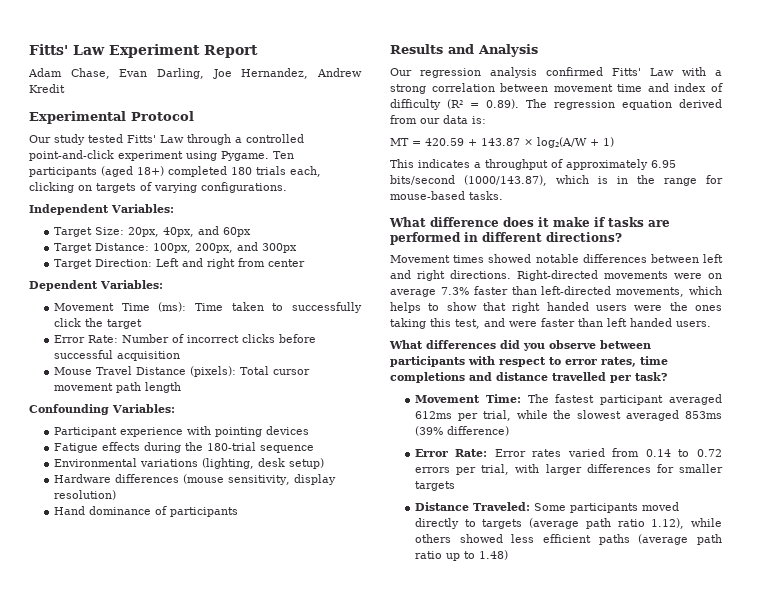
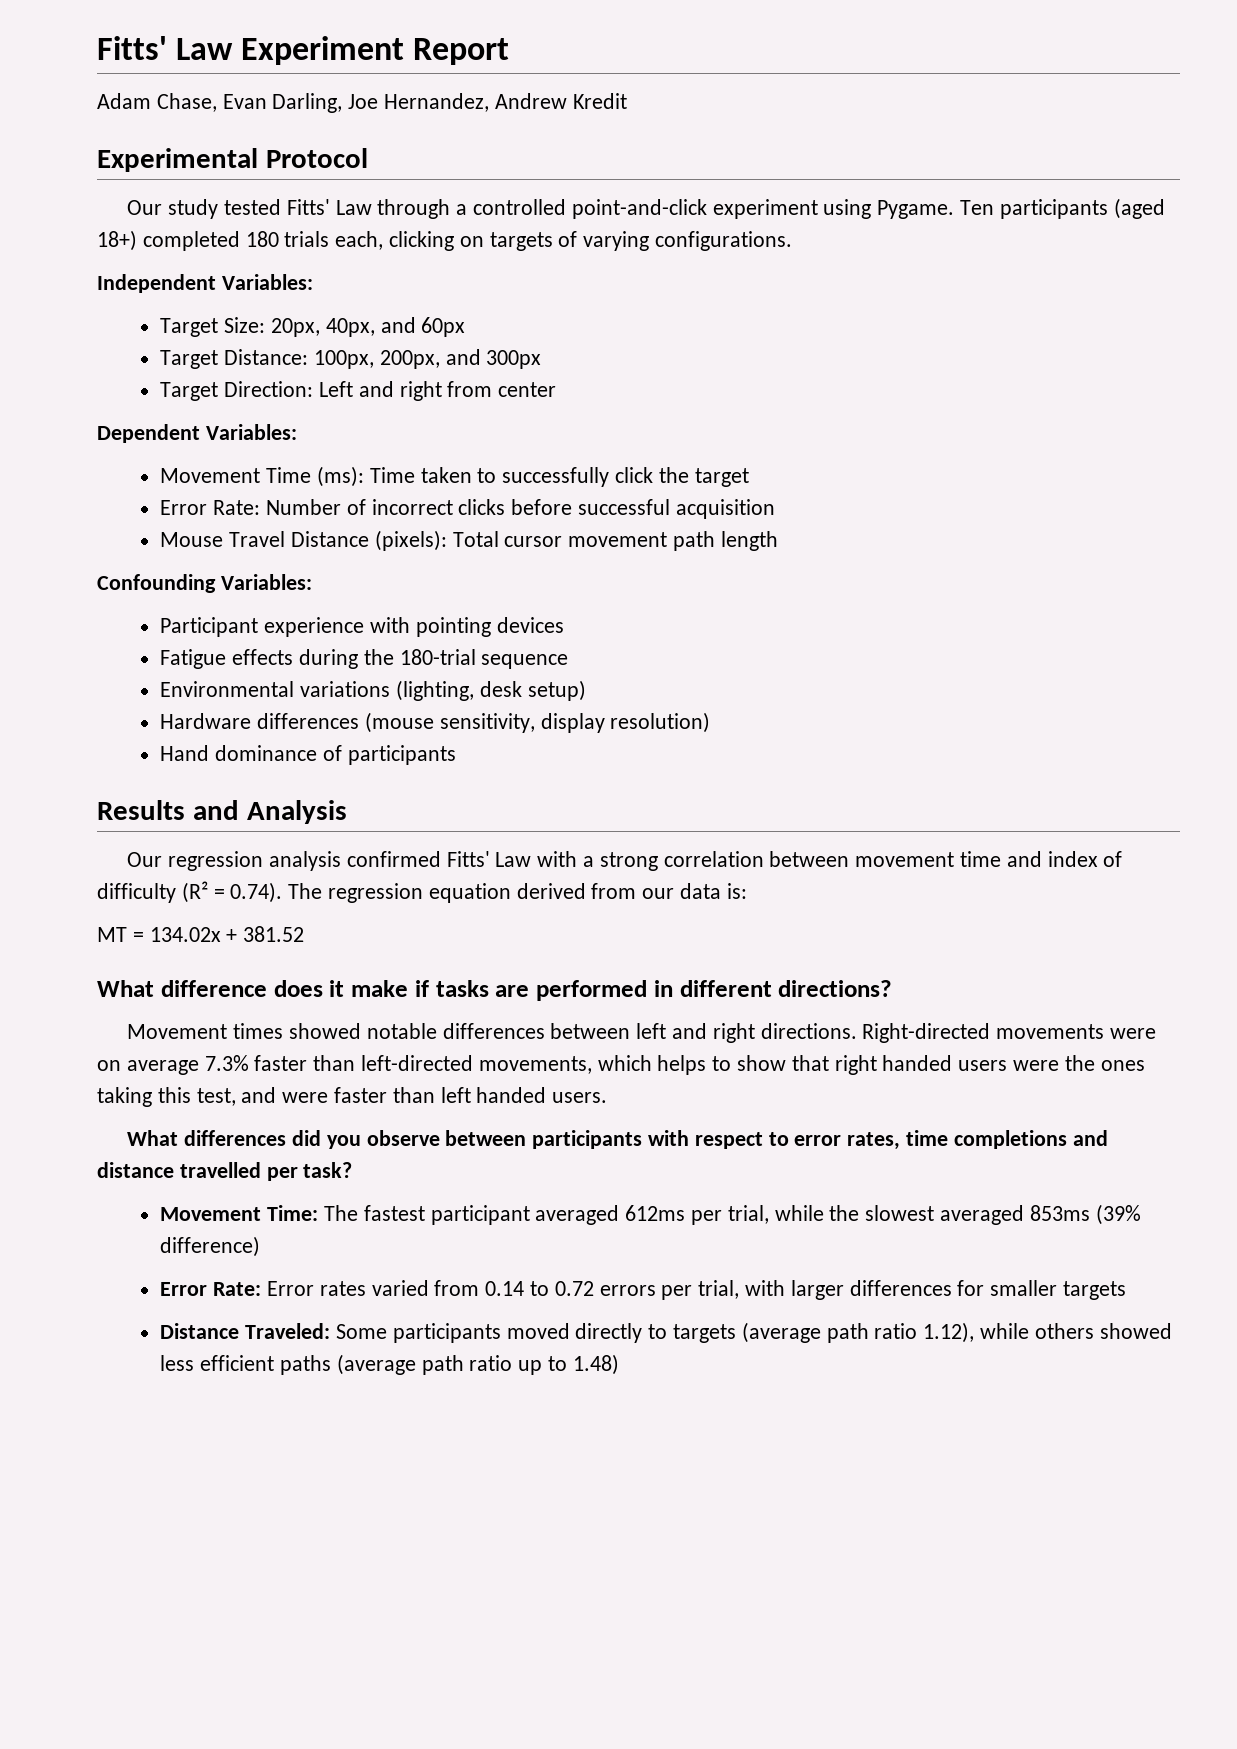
- Our regression analysis confirmed Fitts' Law with a strong correlation between movement time and index of difficulty (R² = 0.89). The regression equation derived from our data is:
+ Our regression analysis confirmed Fitts' Law with a strong correlation between movement time and index of difficulty (R² = 0.74). The regression equation derived from our data is:
- MT = 420.59 + 143.87 × log₂(A/W + 1)
- This indicates a throughput of approximately 6.95 bits/second (1000/143.87), which is in the range for mouse-based tasks.
+ MT = 134.02x + 381.52

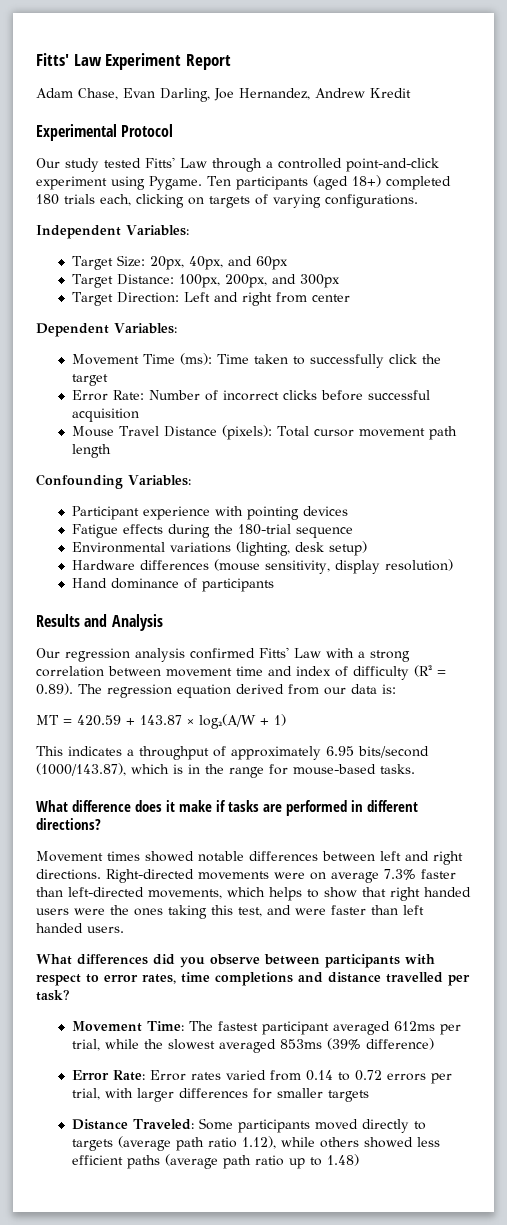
- Our regression analysis confirmed Fitts' Law with a strong correlation between movement time and index of difficulty (R² = 0.74). The regression equation derived from our data is:
+ Our regression analysis confirmed Fitts' Law with a strong correlation between movement time and index of difficulty (R² = 0.89). The regression equation derived from our data is:
- MT = 134.02x + 381.52
+ MT = 420.59 + 143.87 × log₂(A/W + 1)
+ This indicates a throughput of approximately 6.95 bits/second (1000/143.87), which is in the range for mouse-based tasks.

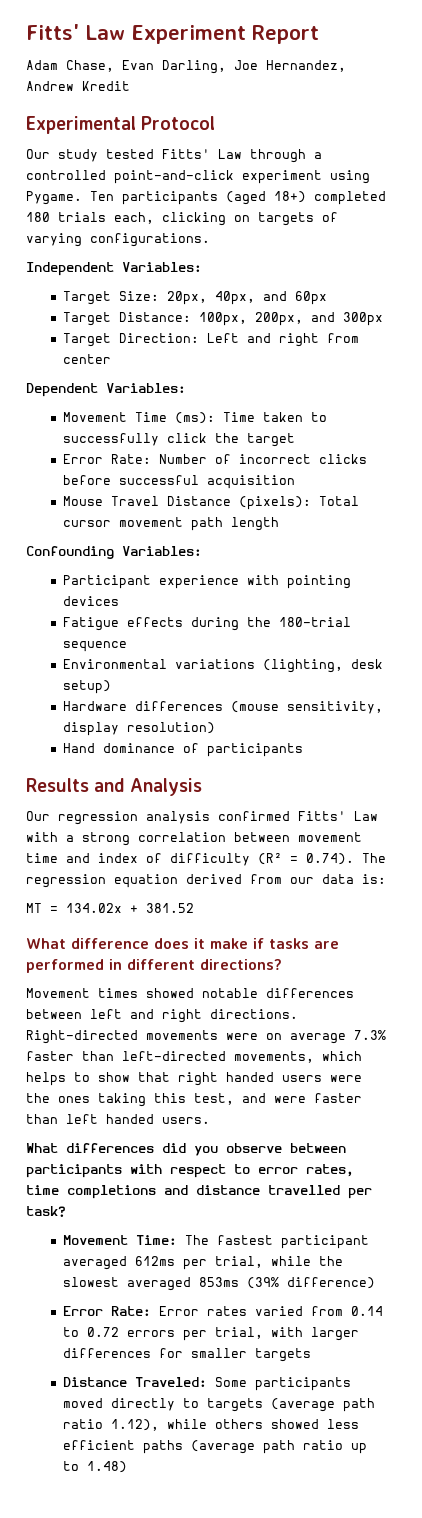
- Our regression analysis confirmed Fitts' Law with a strong correlation between movement time and index of difficulty (R² = 0.89). The regression equation derived from our data is:
+ Our regression analysis confirmed Fitts' Law with a strong correlation between movement time and index of difficulty (R² = 0.74). The regression equation derived from our data is:
- MT = 420.59 + 143.87 × log₂(A/W + 1)
- This indicates a throughput of approximately 6.95 bits/second (1000/143.87), which is in the range for mouse-based tasks.
+ MT = 134.02x + 381.52

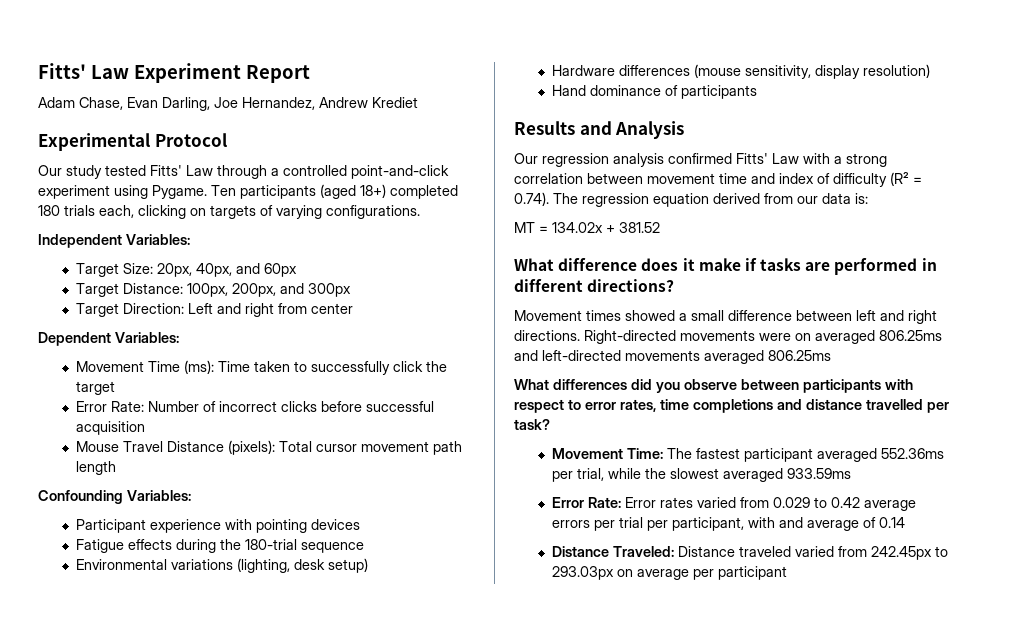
- Adam Chase, Evan Darling, Joe Hernandez, Andrew Kredit
+ Adam Chase, Evan Darling, Joe Hernandez, Andrew Krediet
- Movement times showed notable differences between left and right directions.
+ Movement times showed a small difference between left and right directions.
- Right-directed movements were on average 7.3% faster than left-directed movements, which helps to show that right handed users were the ones taking this test, and were faster than left handed users.
+ Right-directed movements were on averaged 806.25ms and left-directed movements averaged 806.25ms
- Movement Time: The fastest participant averaged 612ms per trial, while the slowest averaged 853ms (39% difference)
+ Movement Time: The fastest participant averaged 552.36ms per trial, while the slowest averaged 933.59ms
- Error Rate: Error rates varied from 0.14 to 0.72 errors per trial, with larger differences for smaller targets
- Distance Traveled: Some participants moved directly to targets (average path ratio 1.12), while others showed less efficient paths (average path ratio up to 1.48)
+ Error Rate: Error rates varied from 0.029 to 0.42 average errors per trial per participant, with and average of 0.14
+ Distance Traveled: Distance traveled varied from 242.45px to 293.03px on average per participant

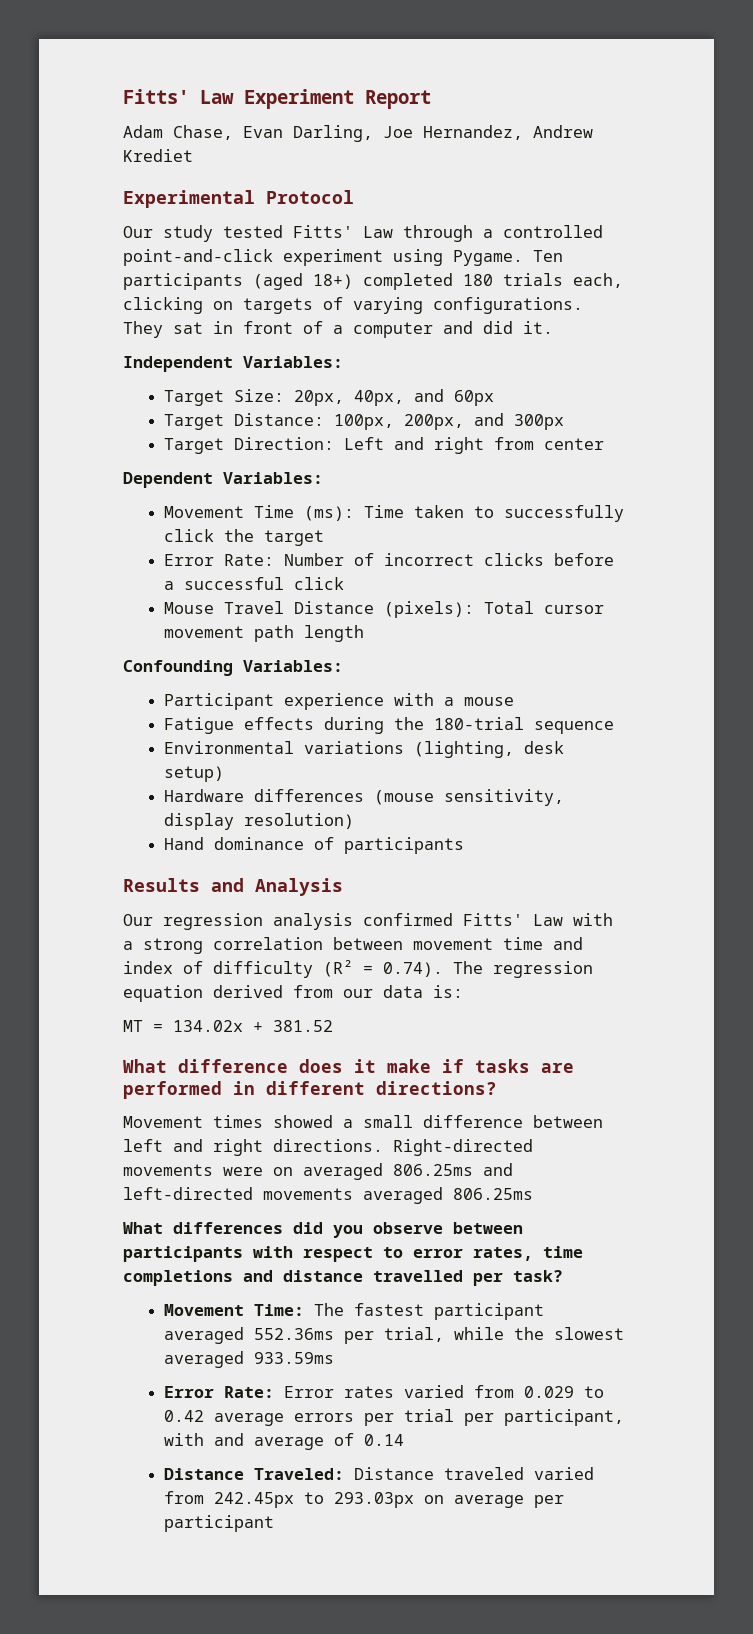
+ They sat in front of a computer and did it.
- Error Rate: Number of incorrect clicks before successful acquisition
+ Error Rate: Number of incorrect clicks before a successful click
- Participant experience with pointing devices
+ Participant experience with a mouse

